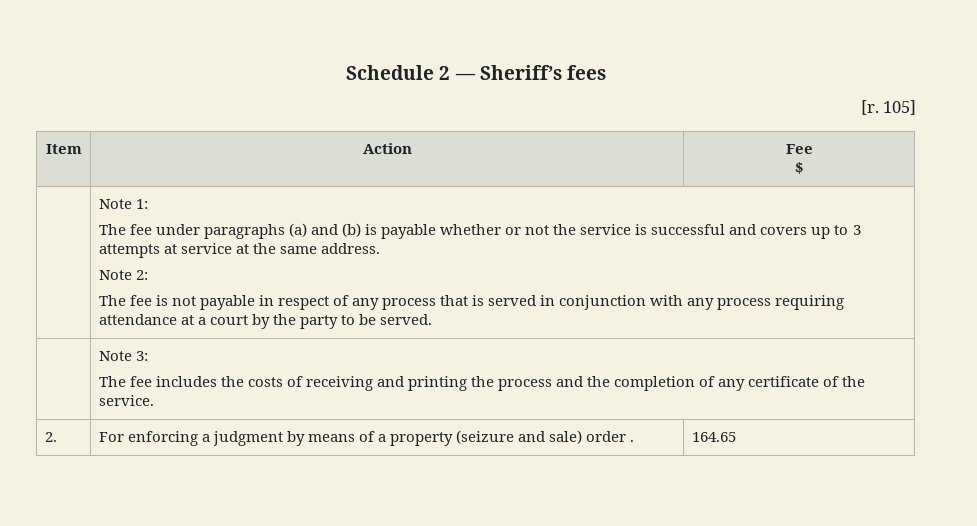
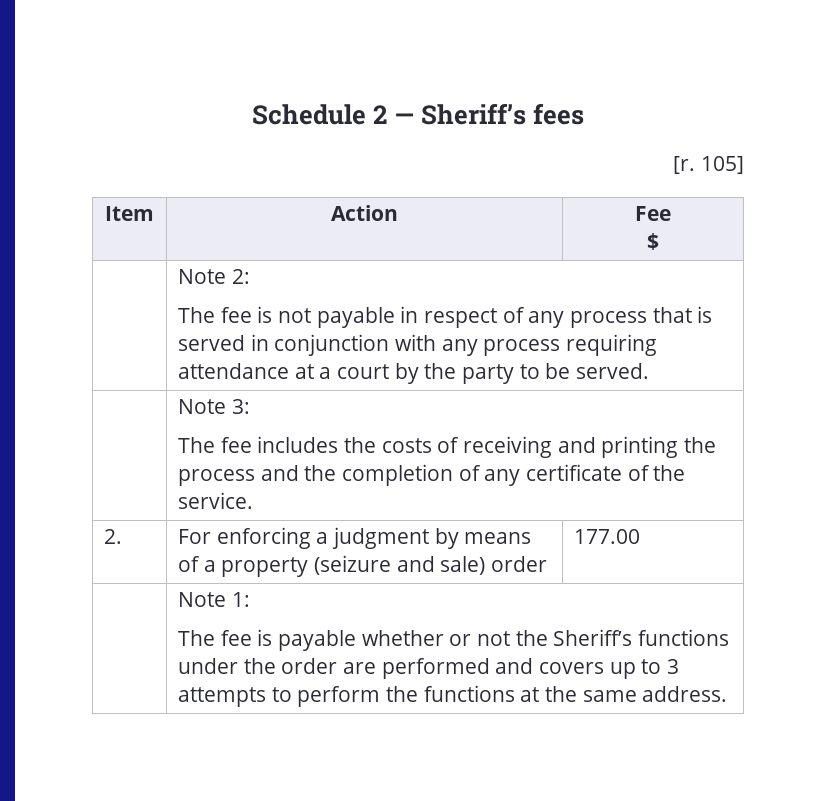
- Note 1:
- The fee under paragraphs (a) and (b) is payable whether or not the service is successful and covers up to 3 attempts at service at the same address.
- 2. | For enforcing a judgment by means of a property (seizure and sale) order . | 164.65
+ 2. | For enforcing a judgment by means of a property (seizure and sale) order | 177.00
+ | Note 1:
+ The fee is payable whether or not the Sheriff’s functions under the order are performed and covers up to 3 attempts to perform the functions at the same address.

